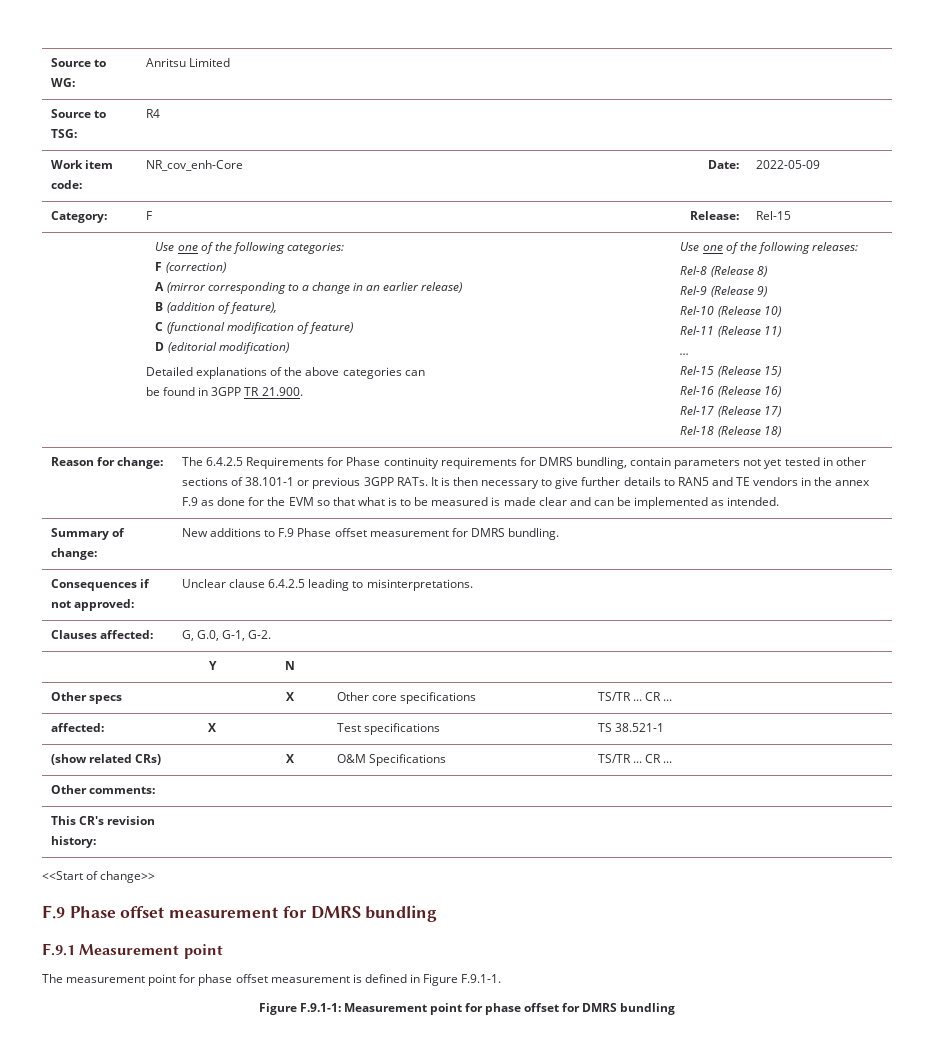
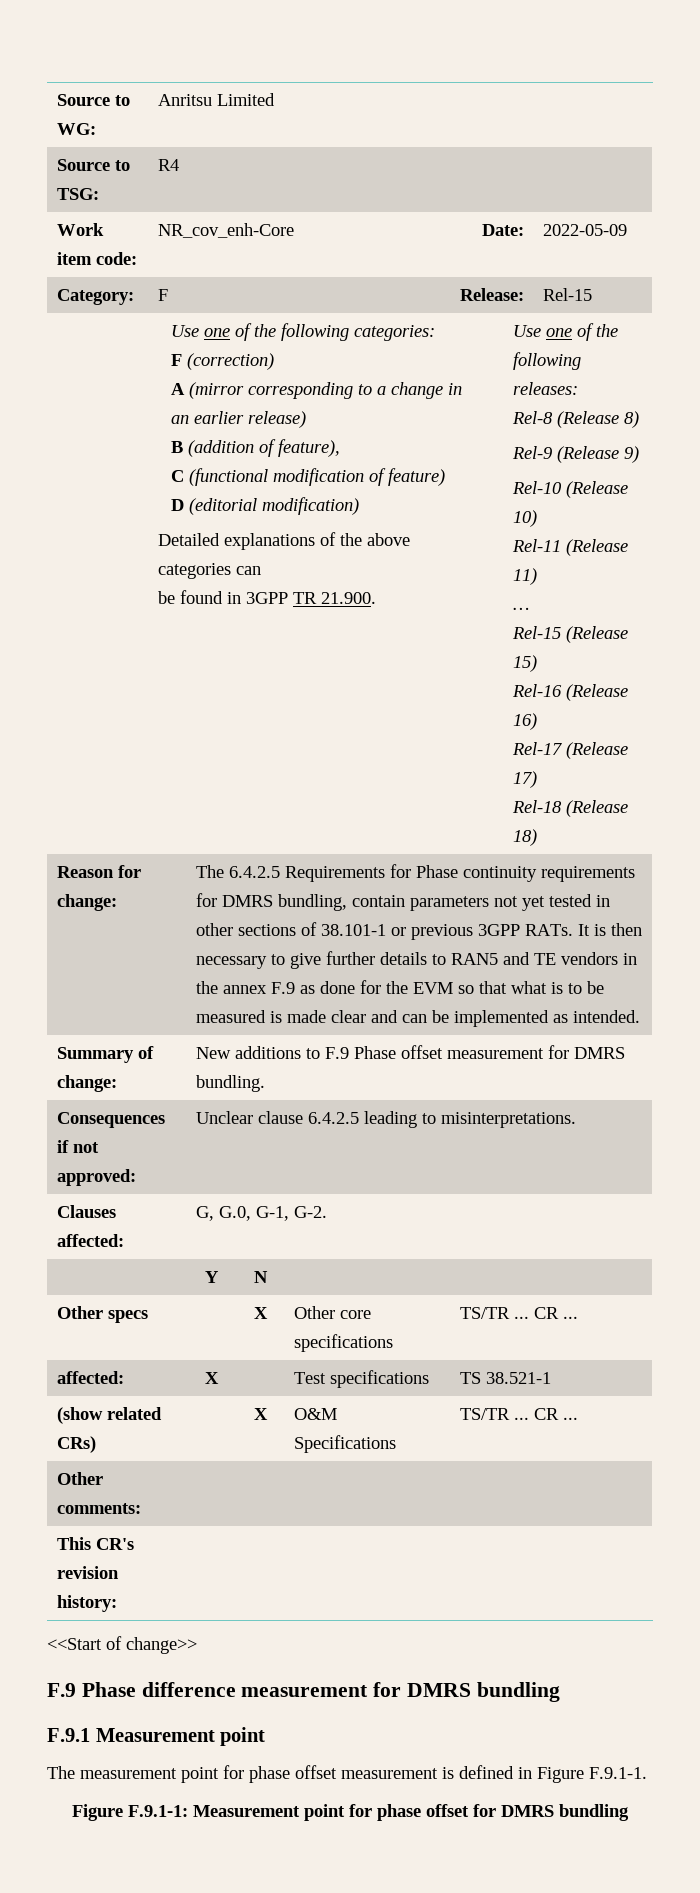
- F.9 Phase offset measurement for DMRS bundling
+ F.9 Phase difference measurement for DMRS bundling

